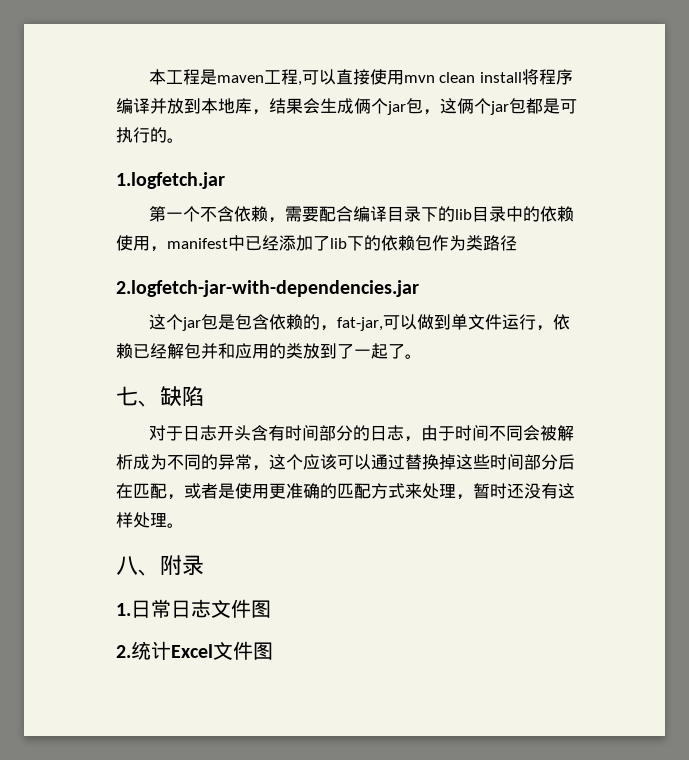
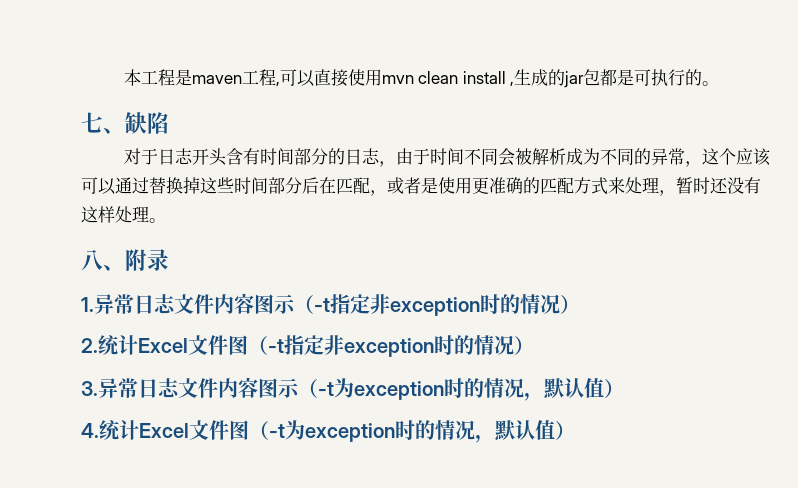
- 本工程是maven工程,可以直接使用mvn clean install将程序编译并放到本地库，结果会生成俩个jar包，这俩个jar包都是可执行的。
+ 本工程是maven工程,可以直接使用mvn clean install ,生成的jar包都是可执行的。
- 1.logfetch.jar
- 第一个不含依赖，需要配合编译目录下的lib目录中的依赖使用，manifest中已经添加了lib下的依赖包作为类路径
- 2.logfetch-jar-with-dependencies.jar
- 这个jar包是包含依赖的，fat-jar,可以做到单文件运行，依赖已经解包并和应用的类放到了一起了。
- 1.日常日志文件图
+ 1.异常日志文件内容图示（-t指定非exception时的情况）
- 2.统计Excel文件图
+ 2.统计Excel文件图（-t指定非exception时的情况）
+ 3.异常日志文件内容图示（-t为exception时的情况，默认值）
+ 4.统计Excel文件图（-t为exception时的情况，默认值）

